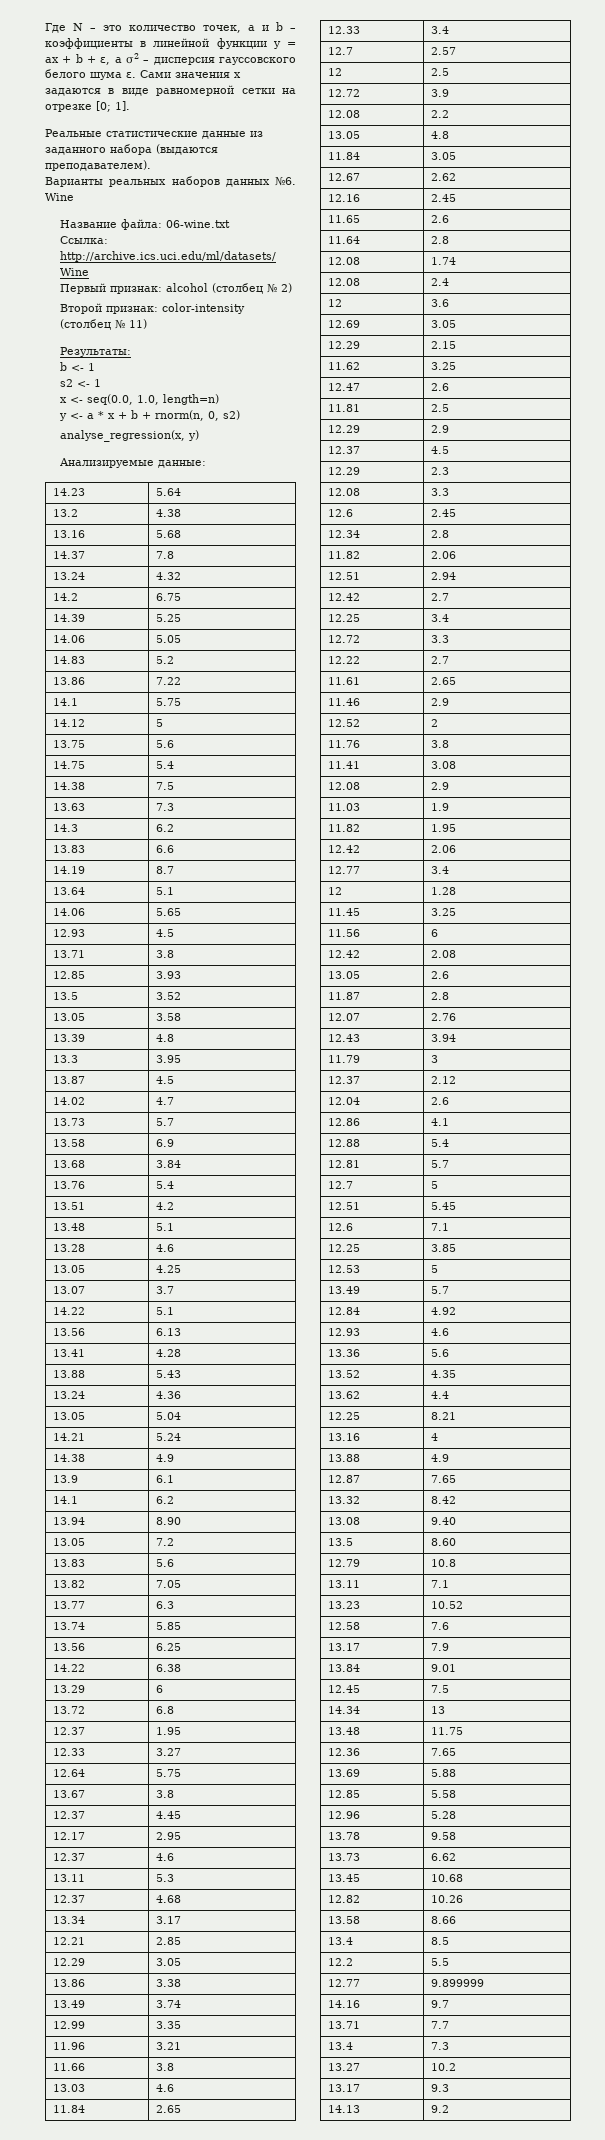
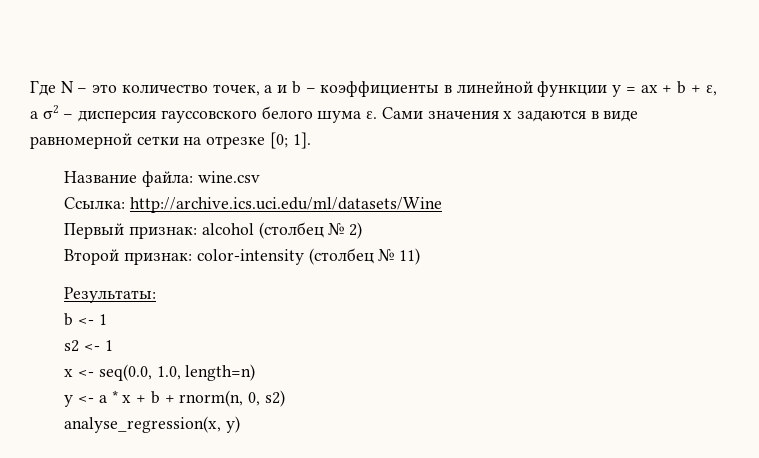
- Реальные статистические данные из заданного набора (выдаются преподавателем).
- Варианты реальных наборов данных №6. Wine
- Название файла: 06-wine.txt
+ Название файла: wine.csv
- Анализируемые данные:
- 14.23 | 5.64
- 13.2 | 4.38
- 13.16 | 5.68
- 14.37 | 7.8
- 13.24 | 4.32
- 14.2 | 6.75
- 14.39 | 5.25
- 14.06 | 5.05
- 14.83 | 5.2
- 13.86 | 7.22
- 14.1 | 5.75
- 14.12 | 5
- 13.75 | 5.6
- 14.75 | 5.4
- 14.38 | 7.5
- 13.63 | 7.3
- 14.3 | 6.2
- 13.83 | 6.6
- 14.19 | 8.7
- 13.64 | 5.1
- 14.06 | 5.65
- 12.93 | 4.5
- 13.71 | 3.8
- 12.85 | 3.93
- 13.5 | 3.52
- 13.05 | 3.58
- 13.39 | 4.8
- 13.3 | 3.95
- 13.87 | 4.5
- 14.02 | 4.7
- 13.73 | 5.7
- 13.58 | 6.9
- 13.68 | 3.84
- 13.76 | 5.4
- 13.51 | 4.2
- 13.48 | 5.1
- 13.28 | 4.6
- 13.05 | 4.25
- 13.07 | 3.7
- 14.22 | 5.1
- 13.56 | 6.13
- 13.41 | 4.28
- 13.88 | 5.43
- 13.24 | 4.36
- 13.05 | 5.04
- 14.21 | 5.24
- 14.38 | 4.9
- 13.9 | 6.1
- 14.1 | 6.2
- 13.94 | 8.90
- 13.05 | 7.2
- 13.83 | 5.6
- 13.82 | 7.05
- 13.77 | 6.3
- 13.74 | 5.85
- 13.56 | 6.25
- 14.22 | 6.38
- 13.29 | 6
- 13.72 | 6.8
- 12.37 | 1.95
- 12.33 | 3.27
- 12.64 | 5.75
- 13.67 | 3.8
- 12.37 | 4.45
- 12.17 | 2.95
- 12.37 | 4.6
- 13.11 | 5.3
- 12.37 | 4.68
- 13.34 | 3.17
- 12.21 | 2.85
- 12.29 | 3.05
- 13.86 | 3.38
- 13.49 | 3.74
- 12.99 | 3.35
- 11.96 | 3.21
- 11.66 | 3.8
- 13.03 | 4.6
- 11.84 | 2.65
- 12.33 | 3.4
- 12.7 | 2.57
- 12 | 2.5
- 12.72 | 3.9
- 12.08 | 2.2
- 13.05 | 4.8
- 11.84 | 3.05
- 12.67 | 2.62
- 12.16 | 2.45
- 11.65 | 2.6
- 11.64 | 2.8
- 12.08 | 1.74
- 12.08 | 2.4
- 12 | 3.6
- 12.69 | 3.05
- 12.29 | 2.15
- 11.62 | 3.25
- 12.47 | 2.6
- 11.81 | 2.5
- 12.29 | 2.9
- 12.37 | 4.5
- 12.29 | 2.3
- 12.08 | 3.3
- 12.6 | 2.45
- 12.34 | 2.8
- 11.82 | 2.06
- 12.51 | 2.94
- 12.42 | 2.7
- 12.25 | 3.4
- 12.72 | 3.3
- 12.22 | 2.7
- 11.61 | 2.65
- 11.46 | 2.9
- 12.52 | 2
- 11.76 | 3.8
- 11.41 | 3.08
- 12.08 | 2.9
- 11.03 | 1.9
- 11.82 | 1.95
- 12.42 | 2.06
- 12.77 | 3.4
- 12 | 1.28
- 11.45 | 3.25
- 11.56 | 6
- 12.42 | 2.08
- 13.05 | 2.6
- 11.87 | 2.8
- 12.07 | 2.76
- 12.43 | 3.94
- 11.79 | 3
- 12.37 | 2.12
- 12.04 | 2.6
- 12.86 | 4.1
- 12.88 | 5.4
- 12.81 | 5.7
- 12.7 | 5
- 12.51 | 5.45
- 12.6 | 7.1
- 12.25 | 3.85
- 12.53 | 5
- 13.49 | 5.7
- 12.84 | 4.92
- 12.93 | 4.6
- 13.36 | 5.6
- 13.52 | 4.35
- 13.62 | 4.4
- 12.25 | 8.21
- 13.16 | 4
- 13.88 | 4.9
- 12.87 | 7.65
- 13.32 | 8.42
- 13.08 | 9.40
- 13.5 | 8.60
- 12.79 | 10.8
- 13.11 | 7.1
- 13.23 | 10.52
- 12.58 | 7.6
- 13.17 | 7.9
- 13.84 | 9.01
- 12.45 | 7.5
- 14.34 | 13
- 13.48 | 11.75
- 12.36 | 7.65
- 13.69 | 5.88
- 12.85 | 5.58
- 12.96 | 5.28
- 13.78 | 9.58
- 13.73 | 6.62
- 13.45 | 10.68
- 12.82 | 10.26
- 13.58 | 8.66
- 13.4 | 8.5
- 12.2 | 5.5
- 12.77 | 9.899999
- 14.16 | 9.7
- 13.71 | 7.7
- 13.4 | 7.3
- 13.27 | 10.2
- 13.17 | 9.3
- 14.13 | 9.2

